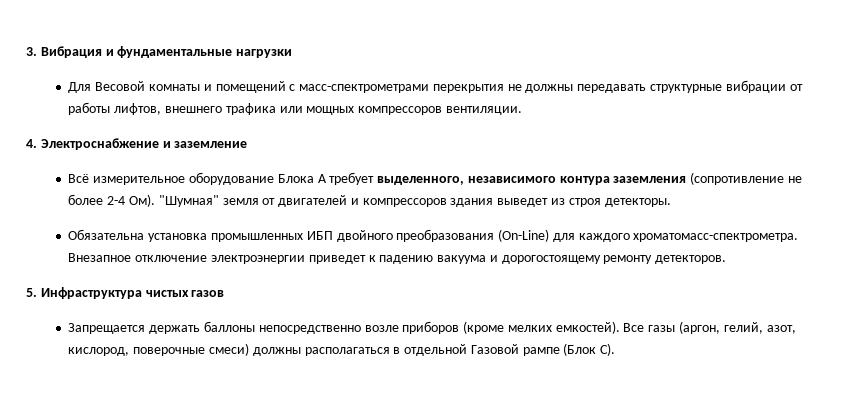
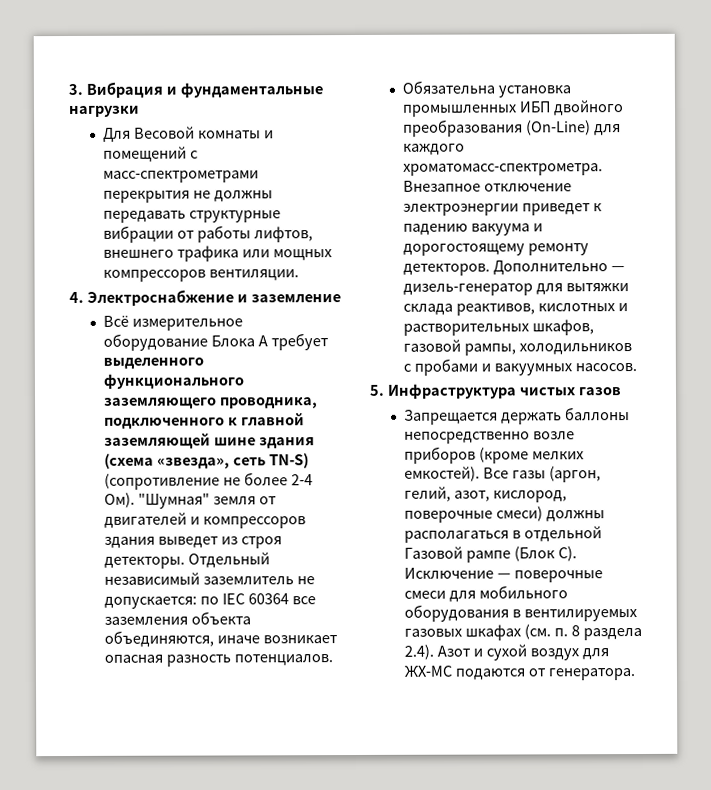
- Всё измерительное оборудование Блока А требует выделенного, независимого контура заземления (сопротивление не более 2-4 Ом). "Шумная" земля от двигателей и компрессоров здания выведет из строя детекторы.
+ Всё измерительное оборудование Блока А требует выделенного функционального заземляющего проводника, подключенного к главной заземляющей шине здания (схема «звезда», сеть TN-S) (сопротивление не более 2-4 Ом). "Шумная" земля от двигателей и компрессоров здания выведет из строя детекторы. Отдельный независимый заземлитель не допускается: по IEC 60364 все заземления объекта объединяются, иначе возникает опасная разность потенциалов.
+ Дополнительно — дизель-генератор для вытяжки склада реактивов, кислотных и растворительных шкафов, газовой рампы, холодильников с пробами и вакуумных насосов.
- Все газы (аргон, гелий, азот, кислород, поверочные смеси) должны располагаться в отдельной Газовой рампе (Блок C).
+ Все газы (аргон, гелий, азот, кислород, поверочные смеси) должны располагаться в отдельной Газовой рампе (Блок C). Исключение — поверочные смеси для мобильного оборудования в вентилируемых газовых шкафах (см. п. 8 раздела 2.4). Азот и сухой воздух для ЖХ-МС подаются от генератора.

